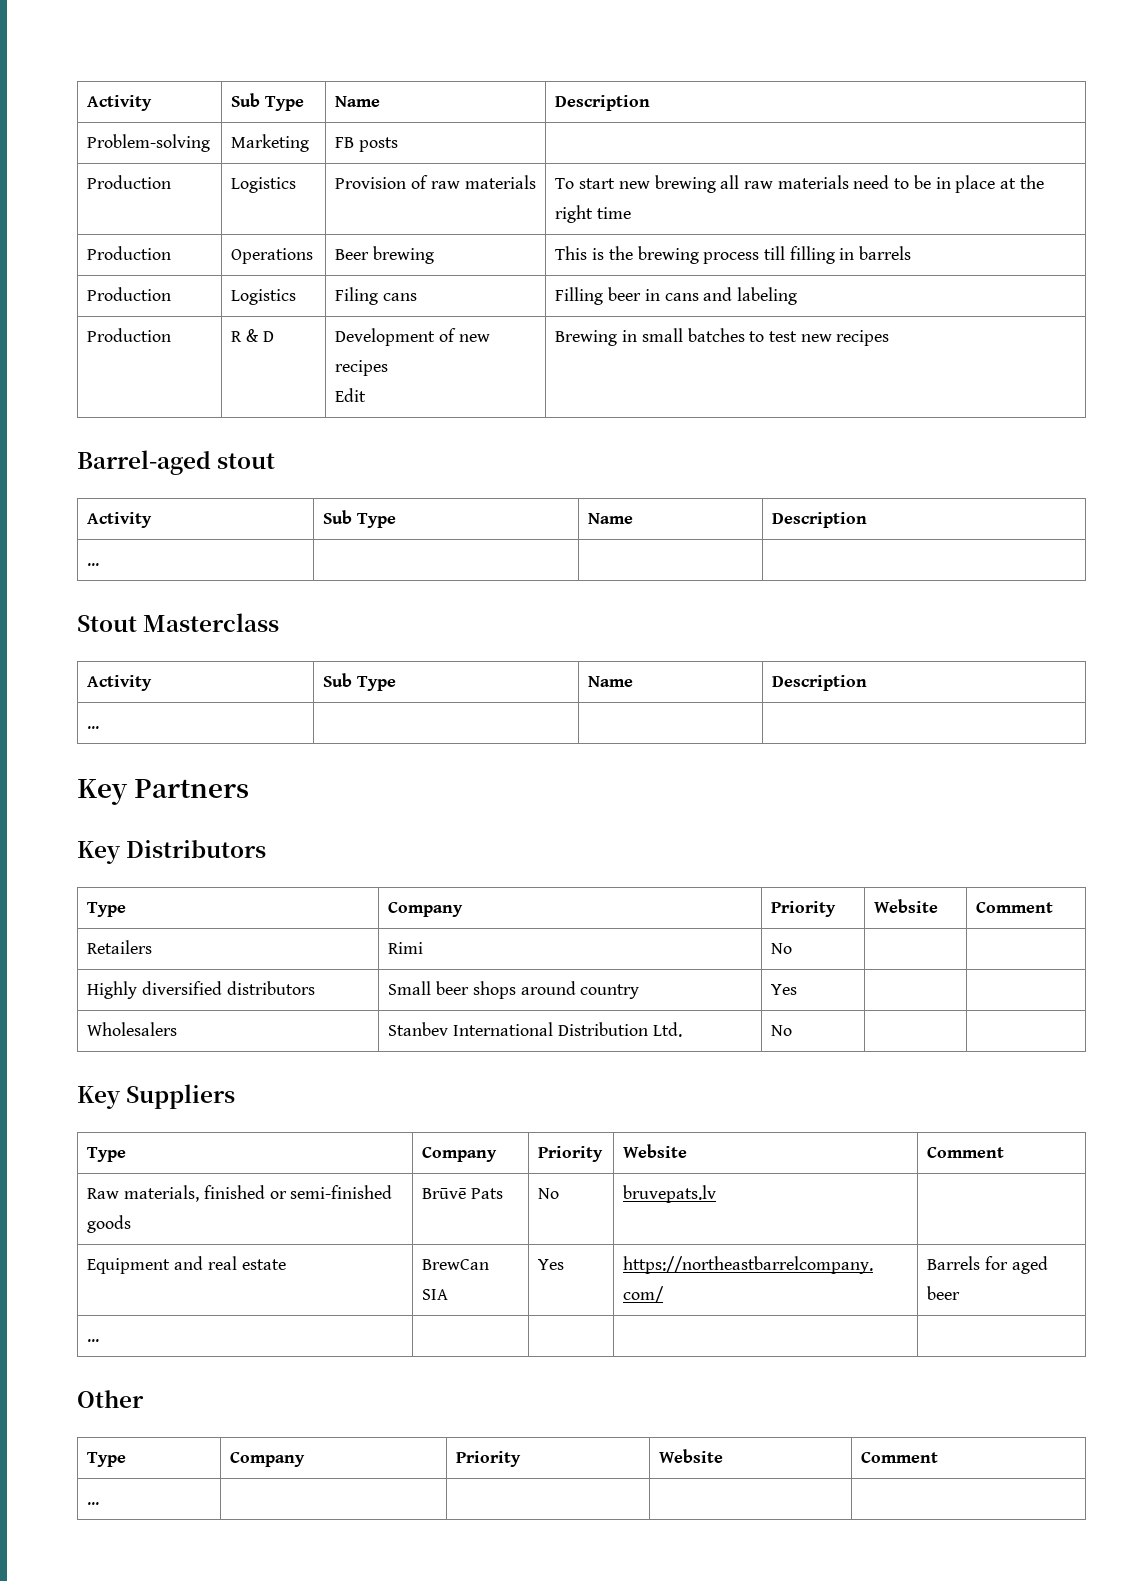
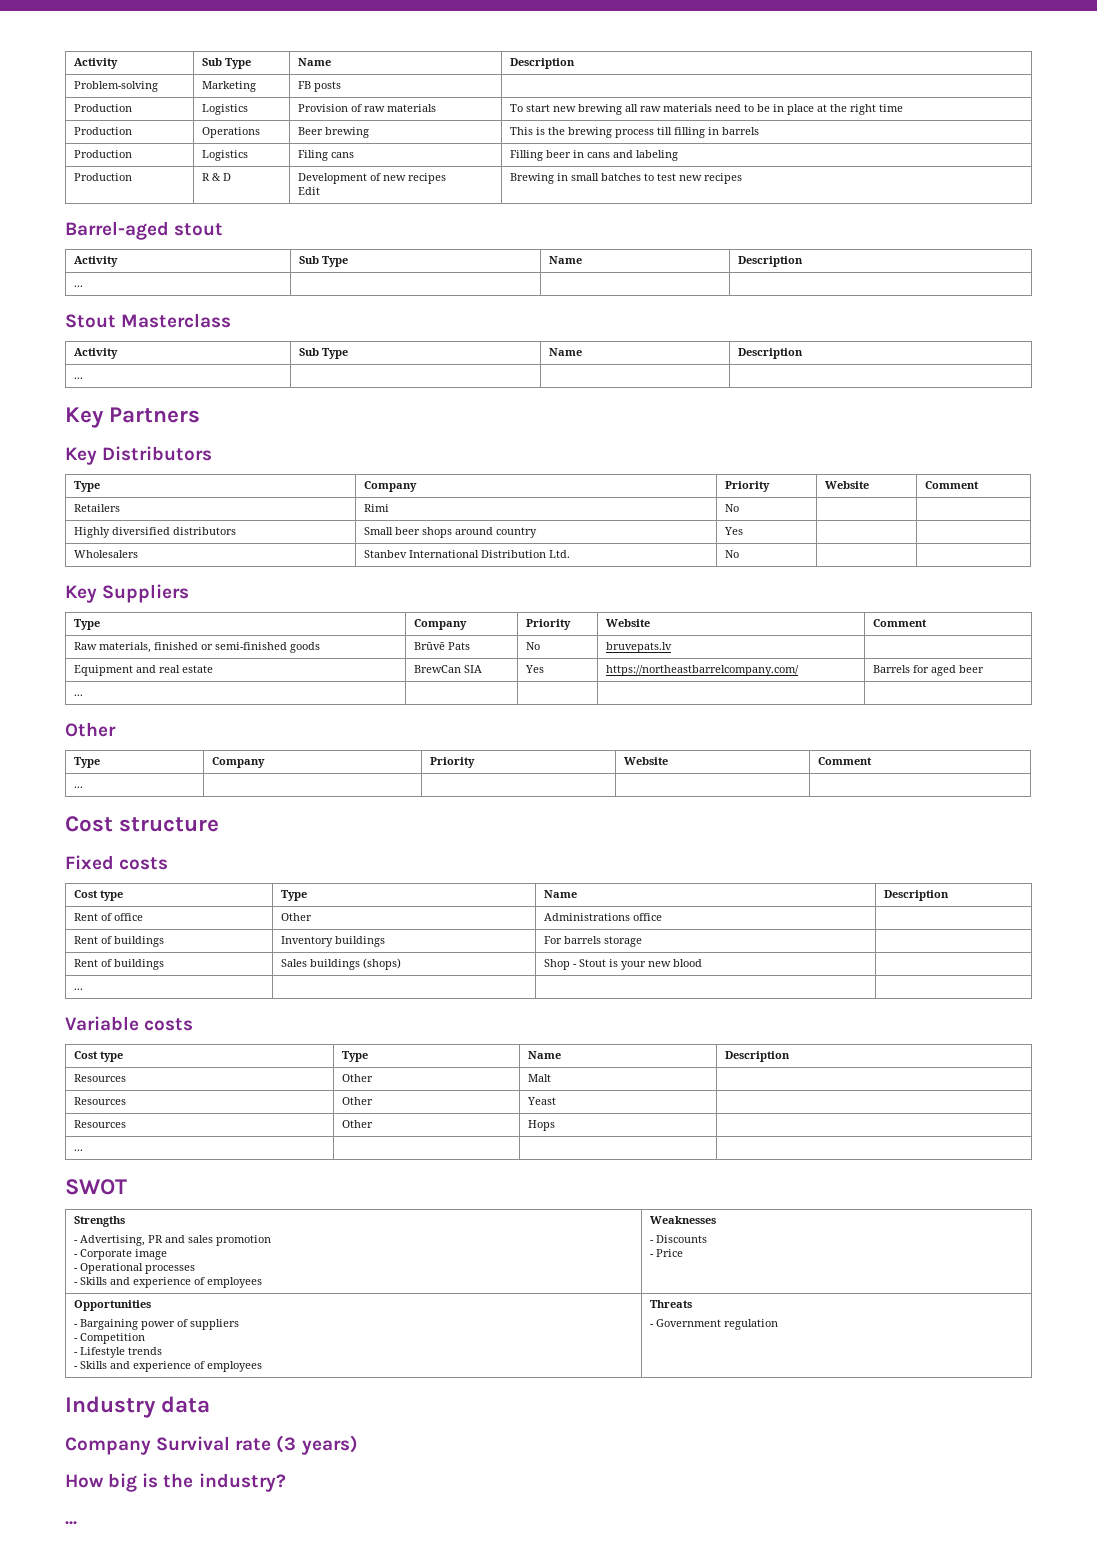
+ Cost structure
+ Fixed costs
+ Cost type | Type | Name | Description
+ Rent of office | Other | Administrations office |
+ Rent of buildings | Inventory buildings | For barrels storage |
+ Rent of buildings | Sales buildings (shops) | Shop - Stout is your new blood |
+ ... | | |
+ Variable costs
+ Cost type | Type | Name | Description
+ Resources | Other | Malt |
+ Resources | Other | Yeast |
+ Resources | Other | Hops |
+ ... | | |
+ SWOT
+ Strengths
+ - Advertising, PR and sales promotion
+ - Corporate image
+ - Operational processes
+ - Skills and experience of employees | Weaknesses
+ - Discounts
+ - Price
+ Opportunities
+ - Bargaining power of suppliers
+ - Competition
+ - Lifestyle trends
+ - Skills and experience of employees | Threats
+ - Government regulation
+ Industry data
+ Company Survival rate (3 years)
+ How big is the industry?
+ ...

